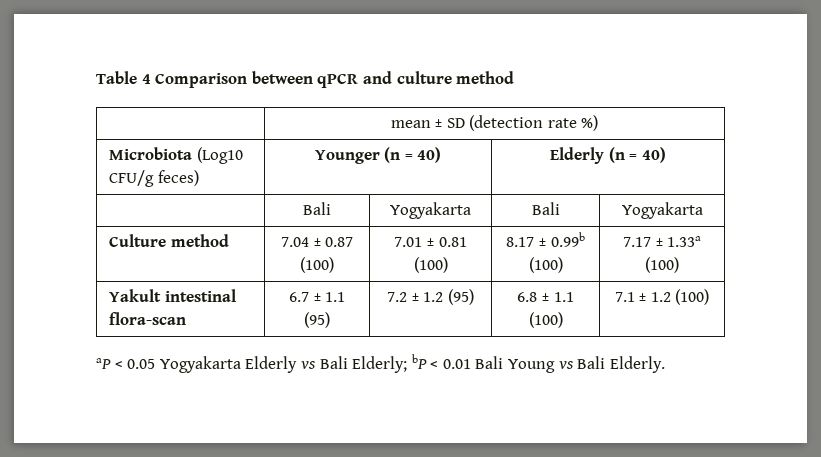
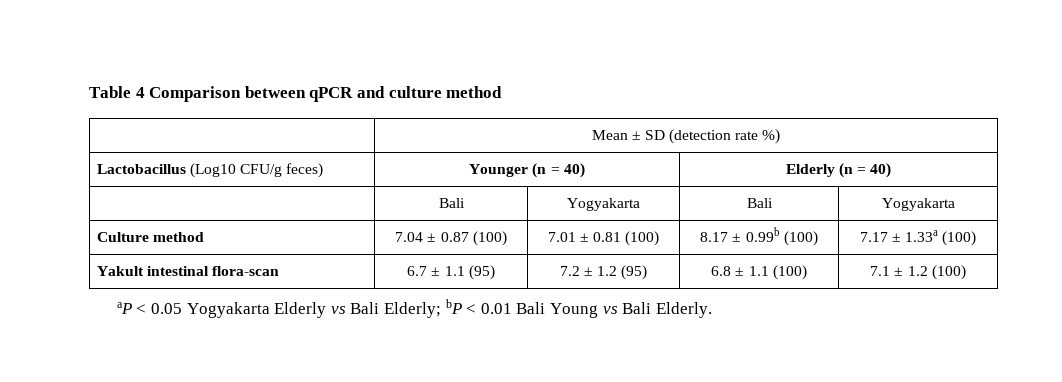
- | mean ± SD (detection rate %)
+ | Mean ± SD (detection rate %)
- Microbiota (Log10 CFU/g feces) | Younger (n = 40) | Elderly (n = 40)
+ Lactobacillus (Log10 CFU/g feces) | Younger (n = 40) | Elderly (n = 40)

